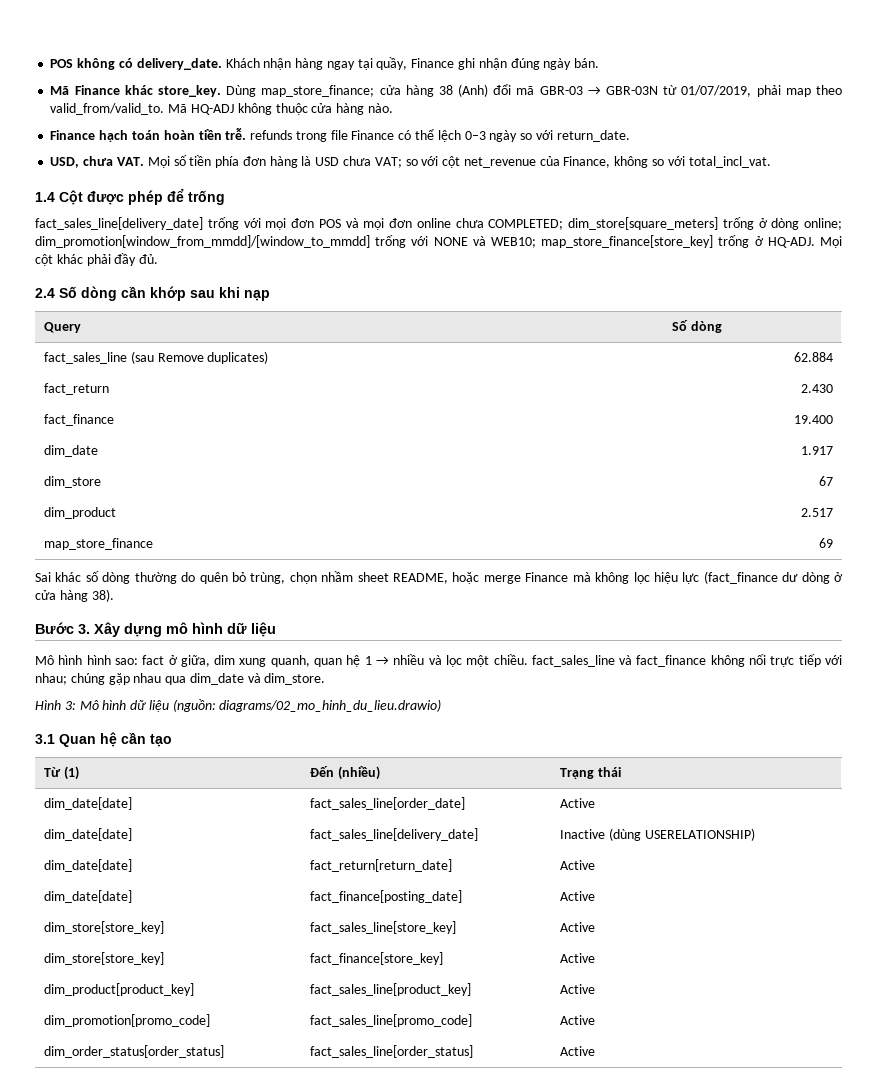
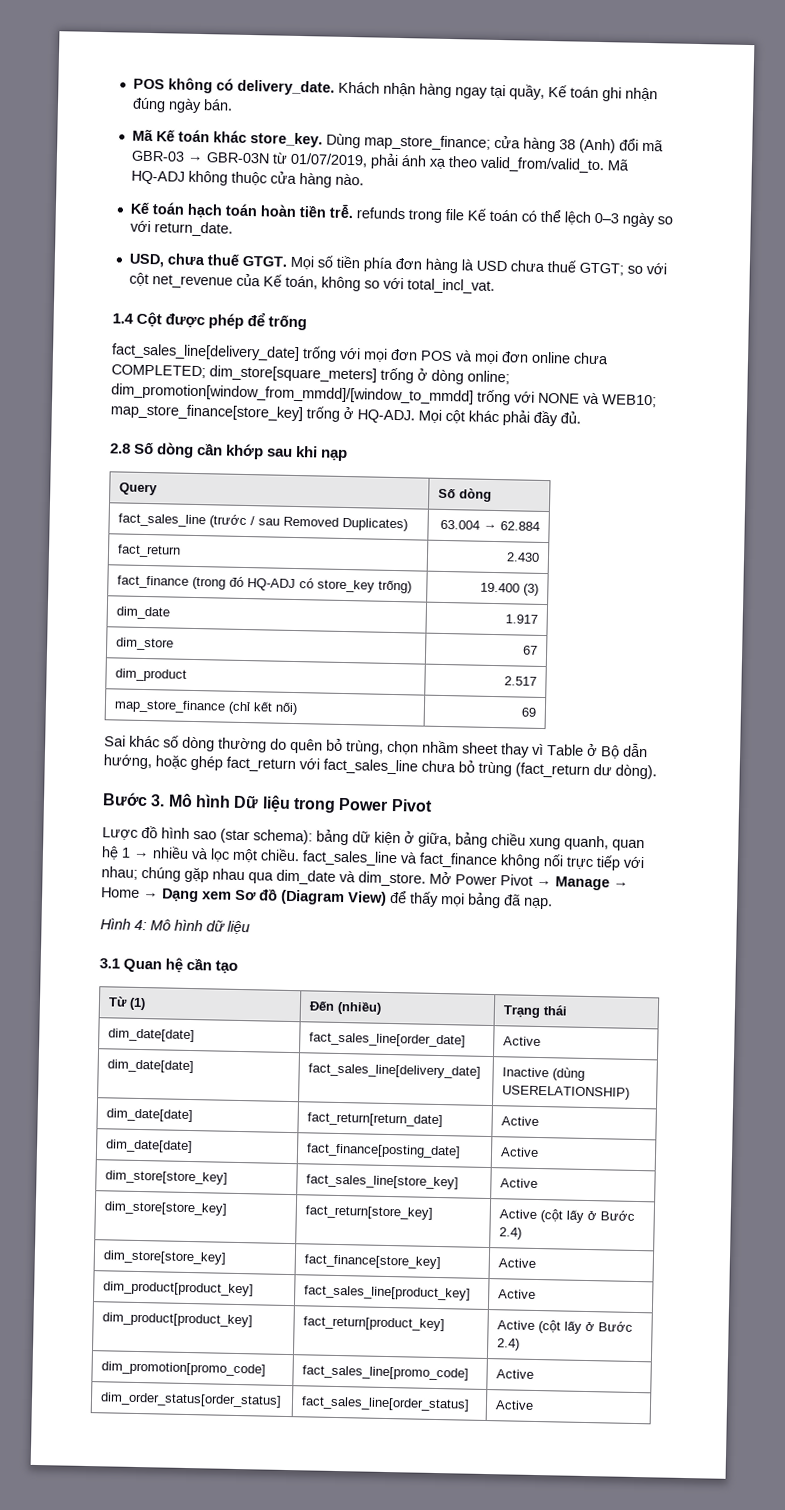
- Khách nhận hàng ngay tại quầy, Finance ghi nhận đúng ngày bán.
+ Khách nhận hàng ngay tại quầy, Kế toán ghi nhận đúng ngày bán.
- Mã Finance khác store_key.
+ Mã Kế toán khác store_key.
- Dùng map_store_finance; cửa hàng 38 (Anh) đổi mã GBR-03 → GBR-03N từ 01/07/2019, phải map theo valid_from/valid_to.
+ Dùng map_store_finance; cửa hàng 38 (Anh) đổi mã GBR-03 → GBR-03N từ 01/07/2019, phải ánh xạ theo valid_from/valid_to.
- Finance hạch toán hoàn tiền trễ. refunds trong file Finance có thể lệch 0–3 ngày so với return_date.
+ Kế toán hạch toán hoàn tiền trễ. refunds trong file Kế toán có thể lệch 0–3 ngày so với return_date.
- USD, chưa VAT. Mọi số tiền phía đơn hàng là USD chưa VAT; so với cột net_revenue của Finance, không so với total_incl_vat.
+ USD, chưa thuế GTGT. Mọi số tiền phía đơn hàng là USD chưa thuế GTGT; so với cột net_revenue của Kế toán, không so với total_incl_vat.
- 2.4 Số dòng cần khớp sau khi nạp
+ 2.8 Số dòng cần khớp sau khi nạp
- fact_sales_line (sau Remove duplicates) | 62.884
+ fact_sales_line (trước / sau Removed Duplicates) | 63.004 → 62.884
  fact_return | 2.430
- fact_finance | 19.400
+ fact_finance (trong đó HQ-ADJ có store_key trống) | 19.400 (3)
- map_store_finance | 69
+ map_store_finance (chỉ kết nối) | 69
- Sai khác số dòng thường do quên bỏ trùng, chọn nhầm sheet README, hoặc merge Finance mà không lọc hiệu lực (fact_finance dư dòng ở cửa hàng 38).
- Bước 3. Xây dựng mô hình dữ liệu
- Mô hình hình sao: fact ở giữa, dim xung quanh, quan hệ 1 → nhiều và lọc một chiều. fact_sales_line và fact_finance không nối trực tiếp với nhau; chúng gặp nhau qua dim_date và dim_store.
+ Sai khác số dòng thường do quên bỏ trùng, chọn nhầm sheet thay vì Table ở Bộ dẫn hướng, hoặc ghép fact_return với fact_sales_line chưa bỏ trùng (fact_return dư dòng).
+ Bước 3. Mô hình Dữ liệu trong Power Pivot
+ Lược đồ hình sao (star schema): bảng dữ kiện ở giữa, bảng chiều xung quanh, quan hệ 1 → nhiều và lọc một chiều. fact_sales_line và fact_finance không nối trực tiếp với nhau; chúng gặp nhau qua dim_date và dim_store. Mở Power Pivot → Manage → Home → Dạng xem Sơ đồ (Diagram View) để thấy mọi bảng đã nạp.
- Hình 3: Mô hình dữ liệu (nguồn: diagrams/02_mo_hinh_du_lieu.drawio)
+ Hình 4: Mô hình dữ liệu
+ dim_store[store_key] | fact_return[store_key] | Active (cột lấy ở Bước 2.4)
+ dim_product[product_key] | fact_return[product_key] | Active (cột lấy ở Bước 2.4)

